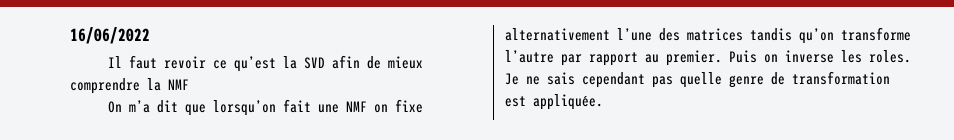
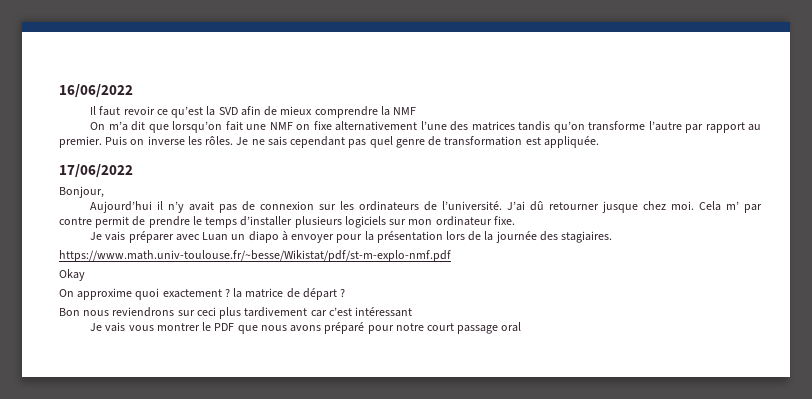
- Puis on inverse les roles.
+ Puis on inverse les rôles.
- Je ne sais cependant pas quelle genre de transformation est appliquée.
+ Je ne sais cependant pas quel genre de transformation est appliquée.
+ 17/06/2022
+ Bonjour,
+ Aujourd’hui il n’y avait pas de connexion sur les ordinateurs de l’université. J’ai dû retourner jusque chez moi. Cela m’ par contre permit de prendre le temps d’installer plusieurs logiciels sur mon ordinateur fixe.
+ Je vais préparer avec Luan un diapo à envoyer pour la présentation lors de la journée des stagiaires.
+ https://www.math.univ-toulouse.fr/~besse/Wikistat/pdf/st-m-explo-nmf.pdf
+ Okay
+ On approxime quoi exactement ? la matrice de départ ?
+ Bon nous reviendrons sur ceci plus tardivement car c’est intéressant
+ Je vais vous montrer le PDF que nous avons préparé pour notre court passage oral

